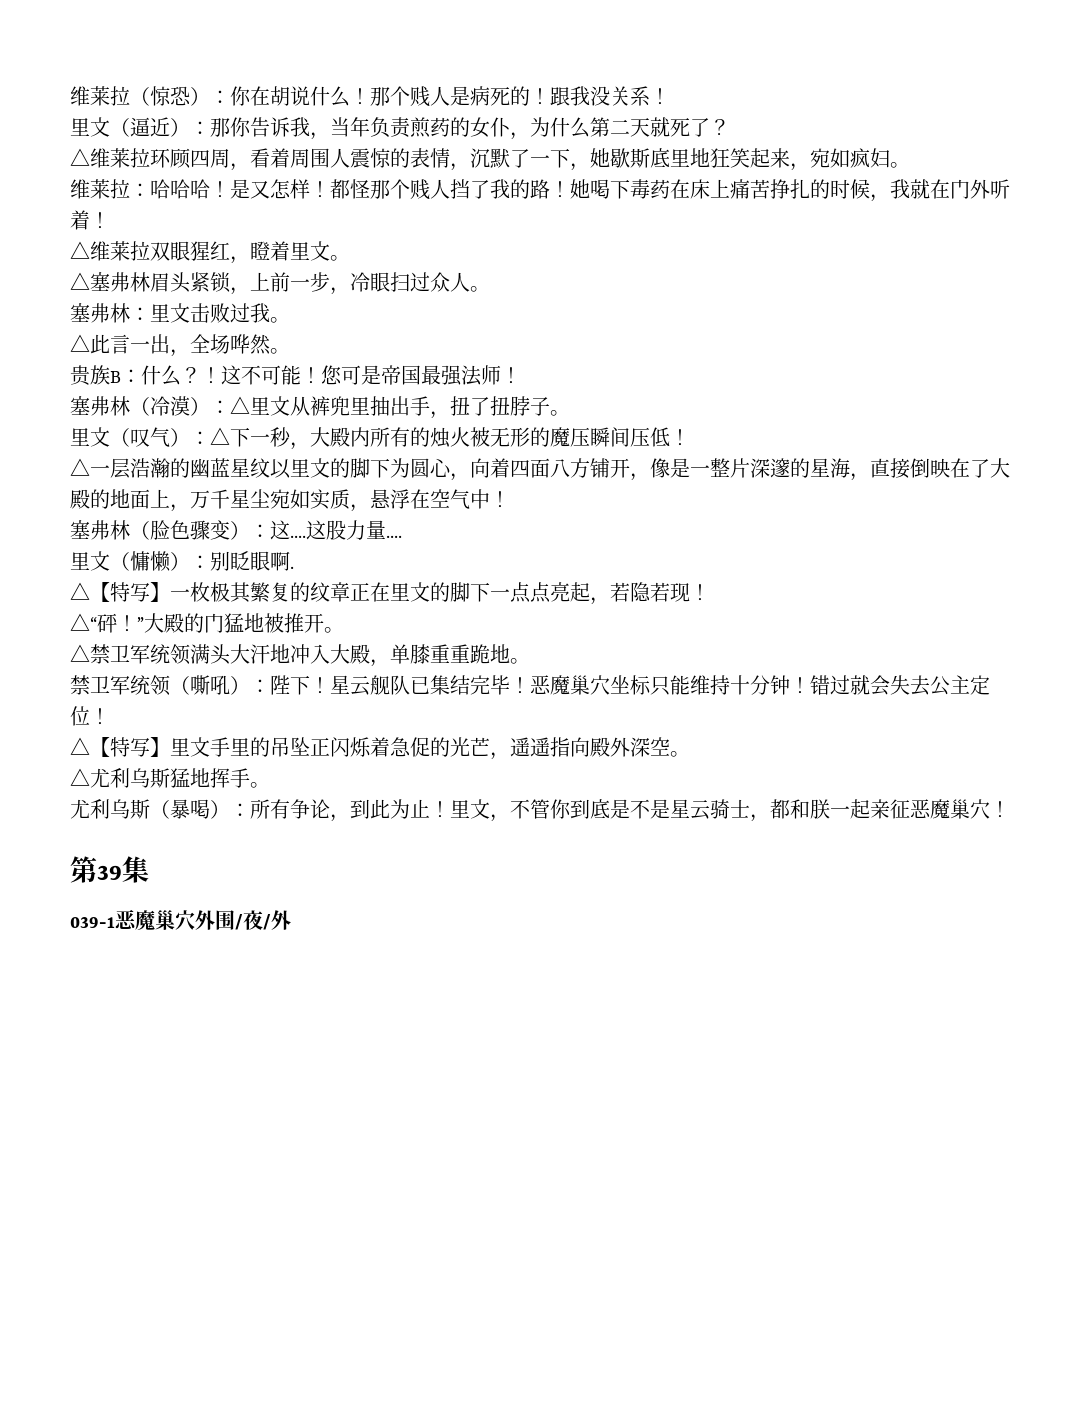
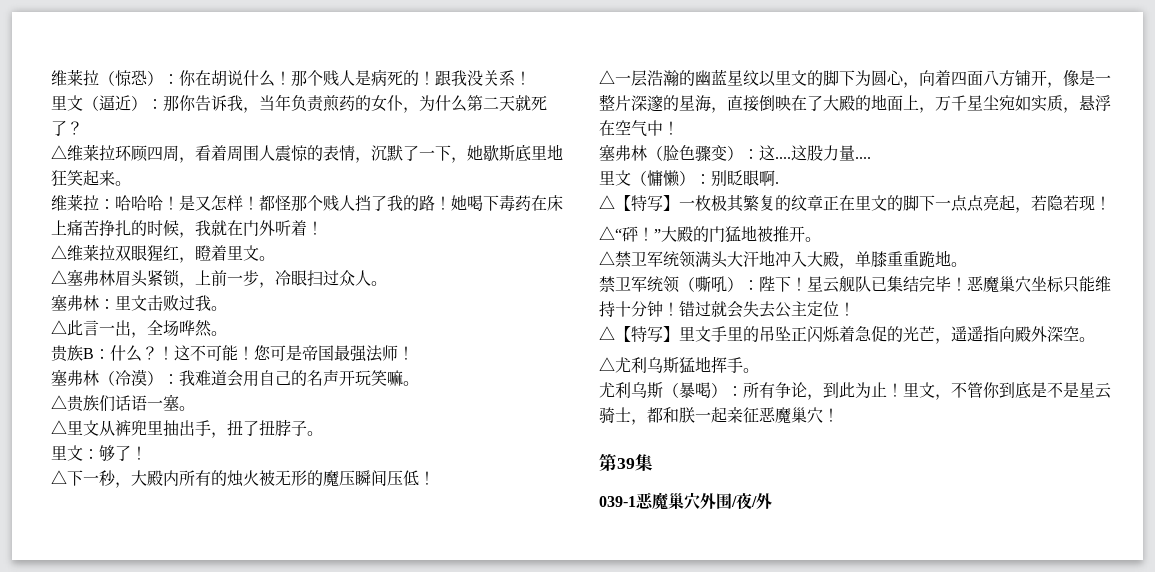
- △维莱拉环顾四周，看着周围人震惊的表情，沉默了一下，她歇斯底里地狂笑起来，宛如疯妇。
+ △维莱拉环顾四周，看着周围人震惊的表情，沉默了一下，她歇斯底里地狂笑起来。
- 塞弗林（冷漠）：△里文从裤兜里抽出手，扭了扭脖子。
+ 塞弗林（冷漠）：我难道会用自己的名声开玩笑嘛。
+ △贵族们话语一塞。
+ △里文从裤兜里抽出手，扭了扭脖子。
- 里文（叹气）：△下一秒，大殿内所有的烛火被无形的魔压瞬间压低！
+ 里文：够了！
+ △下一秒，大殿内所有的烛火被无形的魔压瞬间压低！

